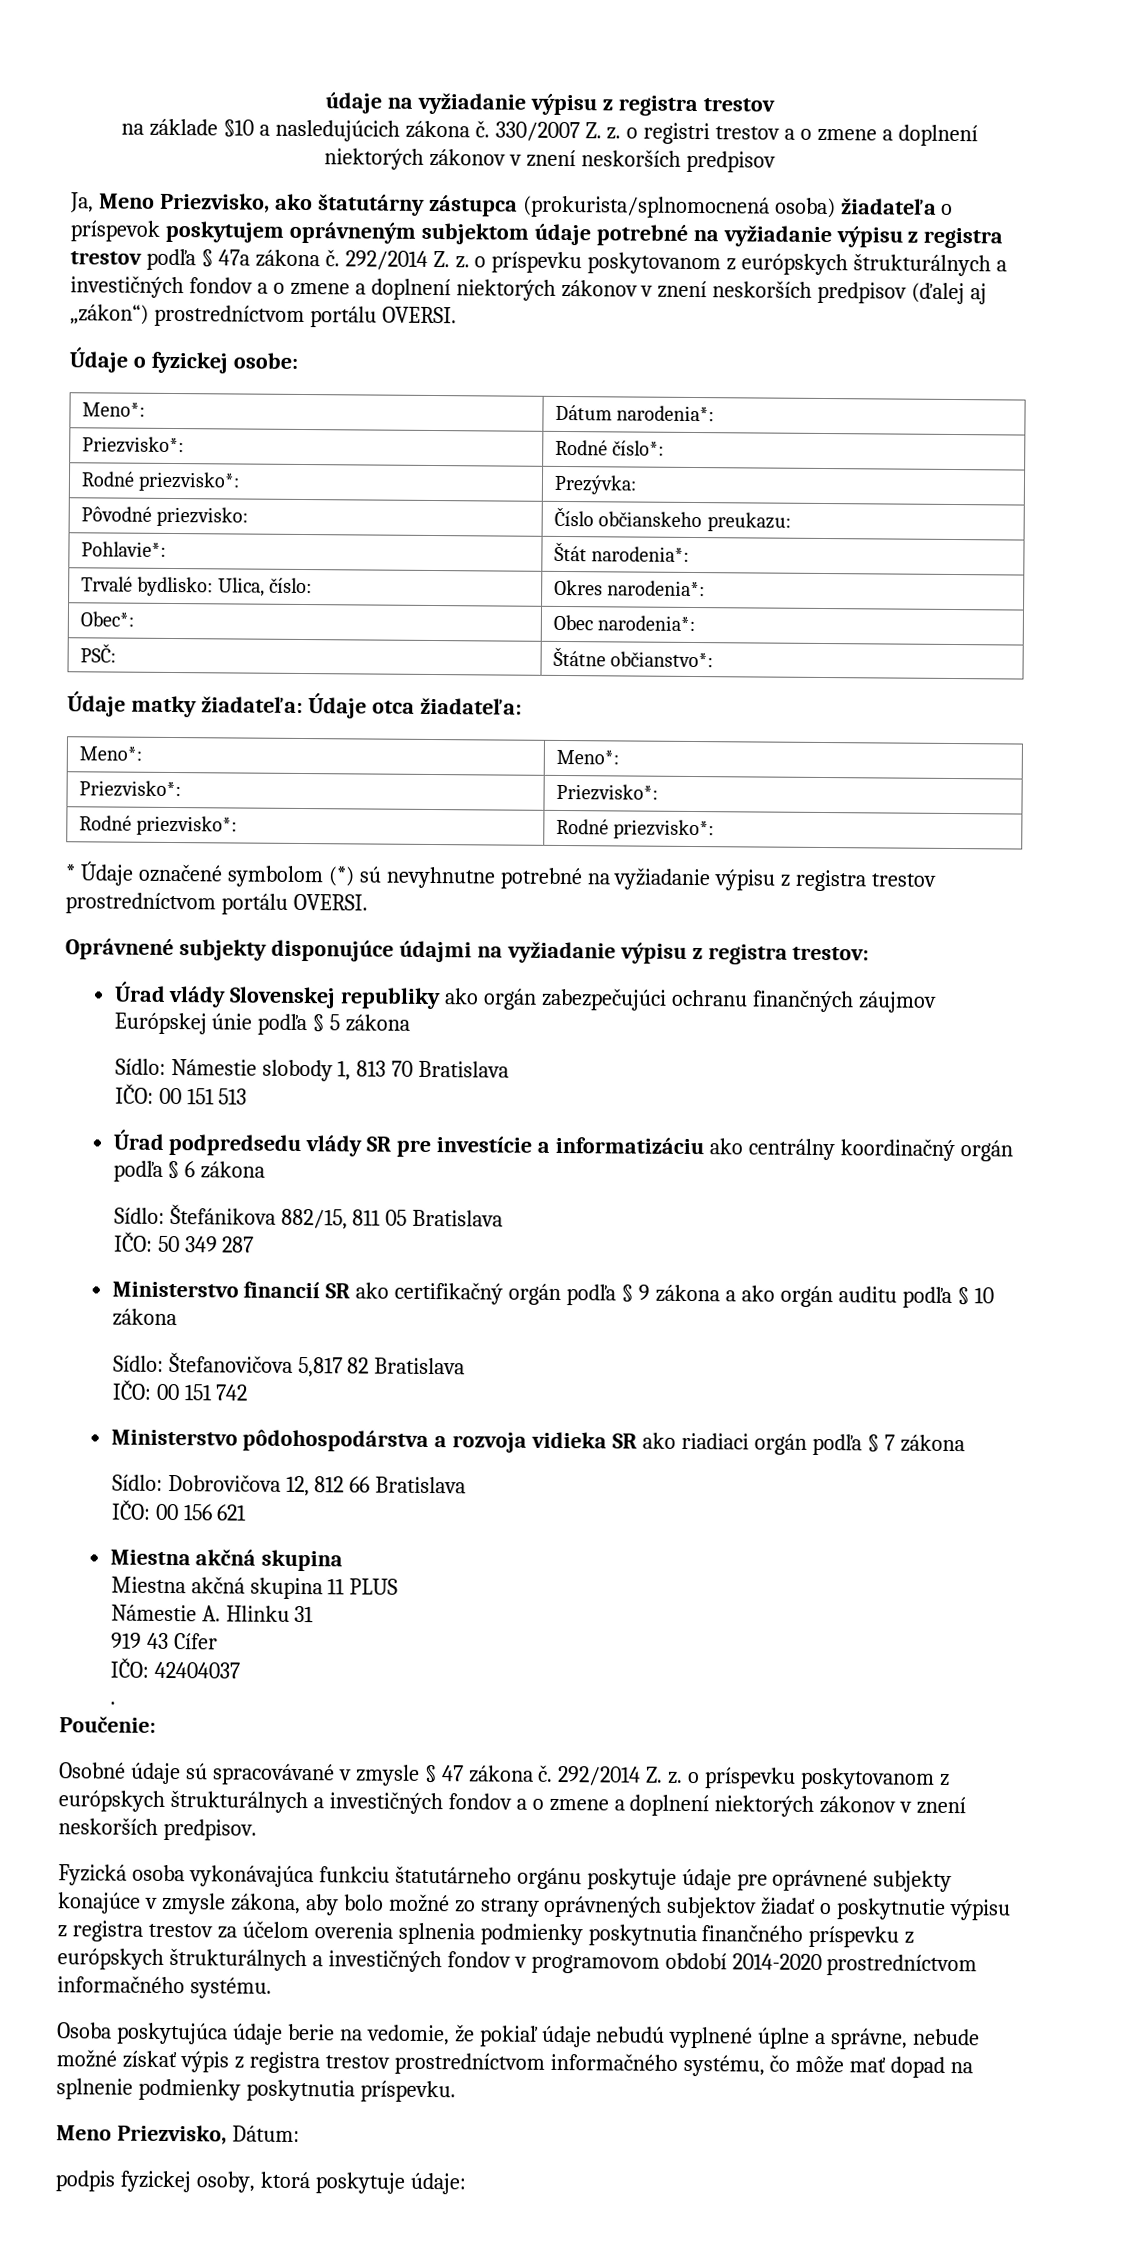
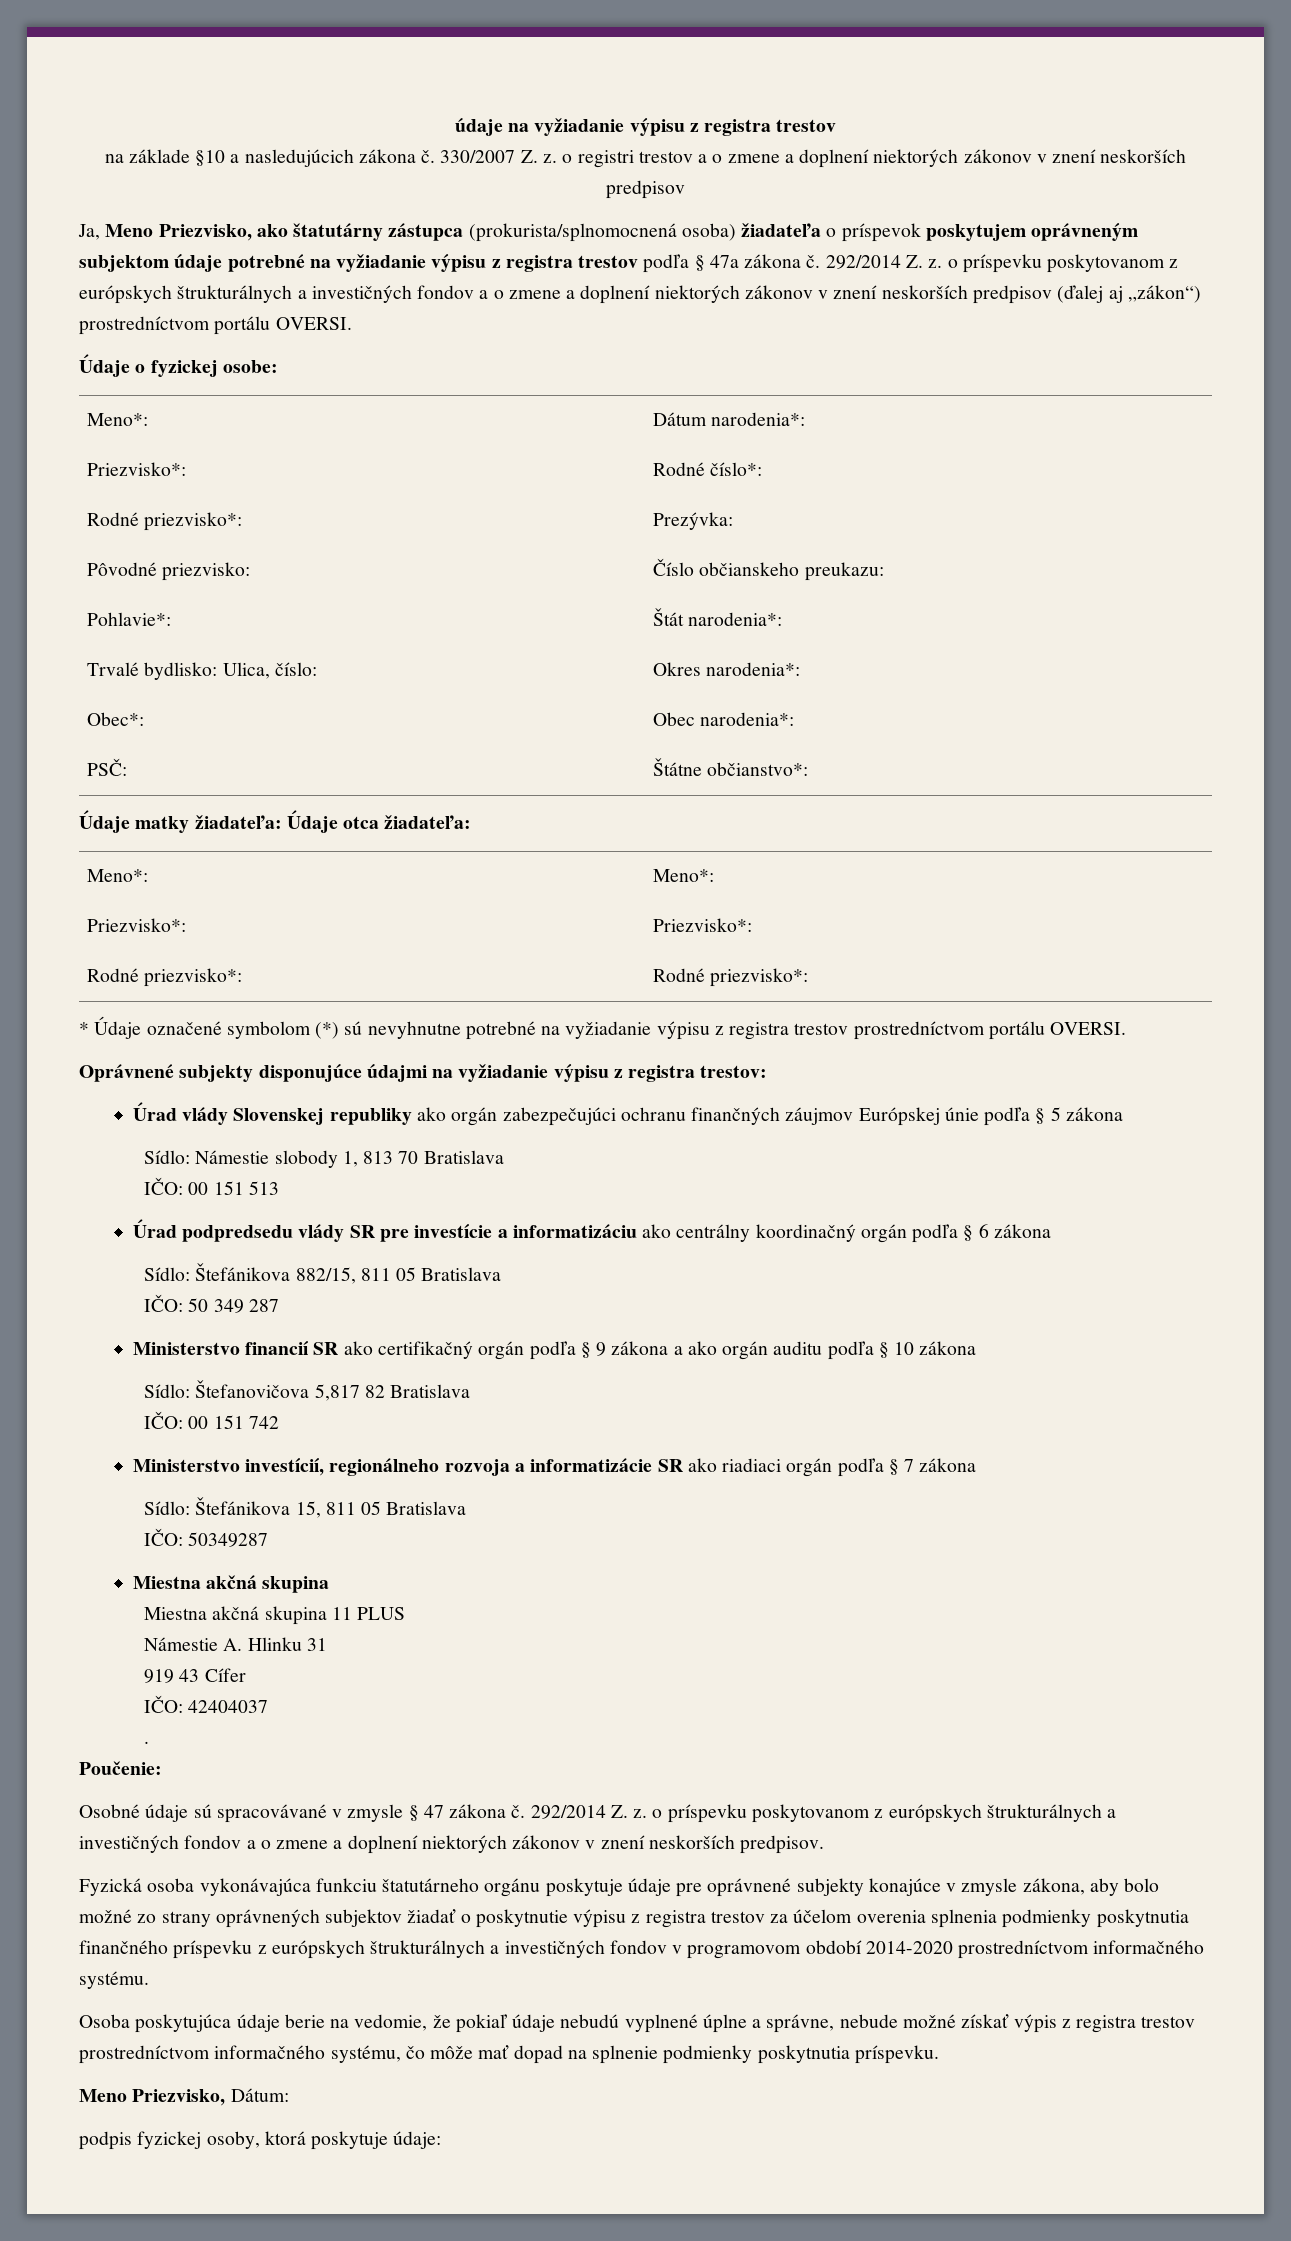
- Ministerstvo pôdohospodárstva a rozvoja vidieka SR ako riadiaci orgán podľa § 7 zákona
+ Ministerstvo investícií, regionálneho rozvoja a informatizácie SR ako riadiaci orgán podľa § 7 zákona
- Sídlo: Dobrovičova 12, 812 66 Bratislava
- IČO: 00 156 621
+ Sídlo: Štefánikova 15, 811 05 Bratislava
+ IČO: 50349287

